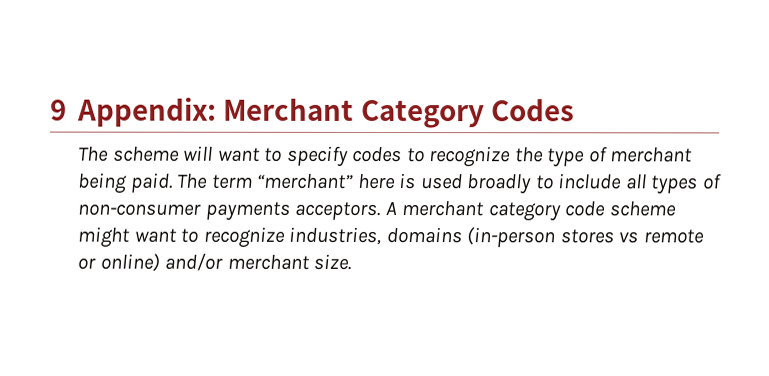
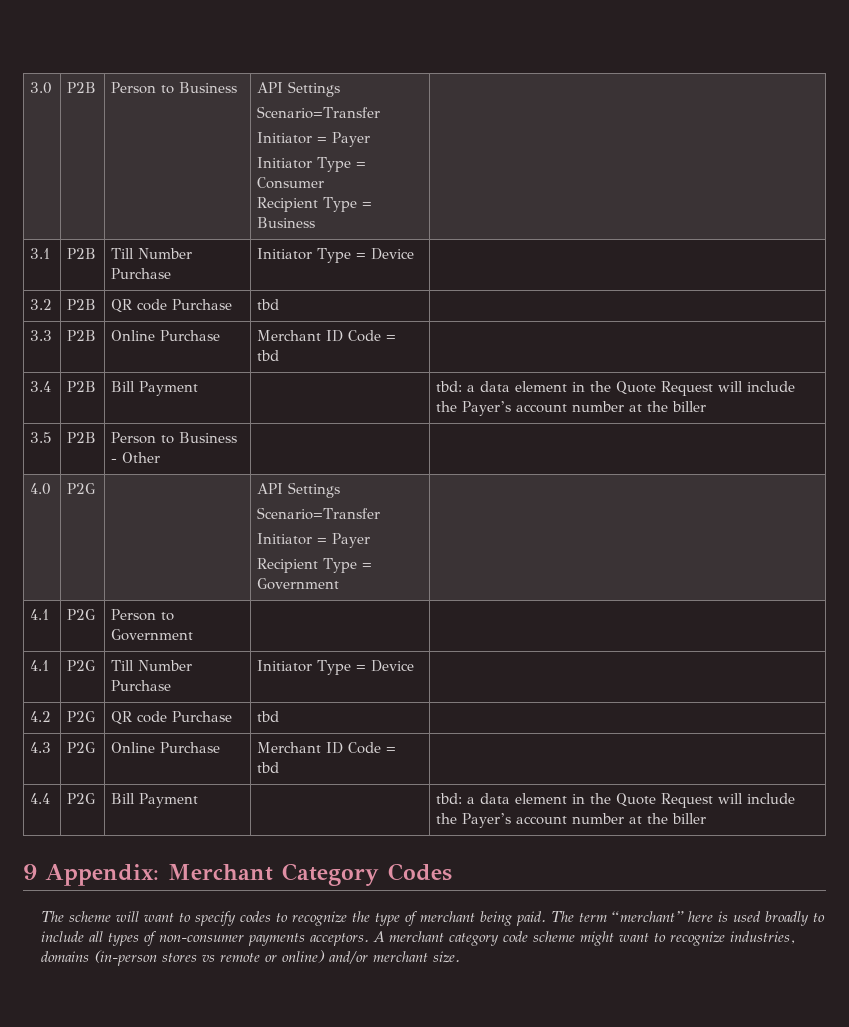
+ 3.0 | P2B | Person to Business | API Settings
+ Scenario=Transfer
+ Initiator = Payer
+ Initiator Type = Consumer
+ Recipient Type = Business |
+ 3.1 | P2B | Till Number Purchase | Initiator Type = Device |
+ 3.2 | P2B | QR code Purchase | tbd |
+ 3.3 | P2B | Online Purchase | Merchant ID Code = tbd |
+ 3.4 | P2B | Bill Payment | | tbd: a data element in the Quote Request will include the Payer’s account number at the biller
+ 3.5 | P2B | Person to Business - Other | |
+ 4.0 | P2G | | API Settings
+ Scenario=Transfer
+ Initiator = Payer
+ Recipient Type = Government |
+ 4.1 | P2G | Person to Government | |
+ 4.1 | P2G | Till Number Purchase | Initiator Type = Device |
+ 4.2 | P2G | QR code Purchase | tbd |
+ 4.3 | P2G | Online Purchase | Merchant ID Code = tbd |
+ 4.4 | P2G | Bill Payment | | tbd: a data element in the Quote Request will include the Payer’s account number at the biller

